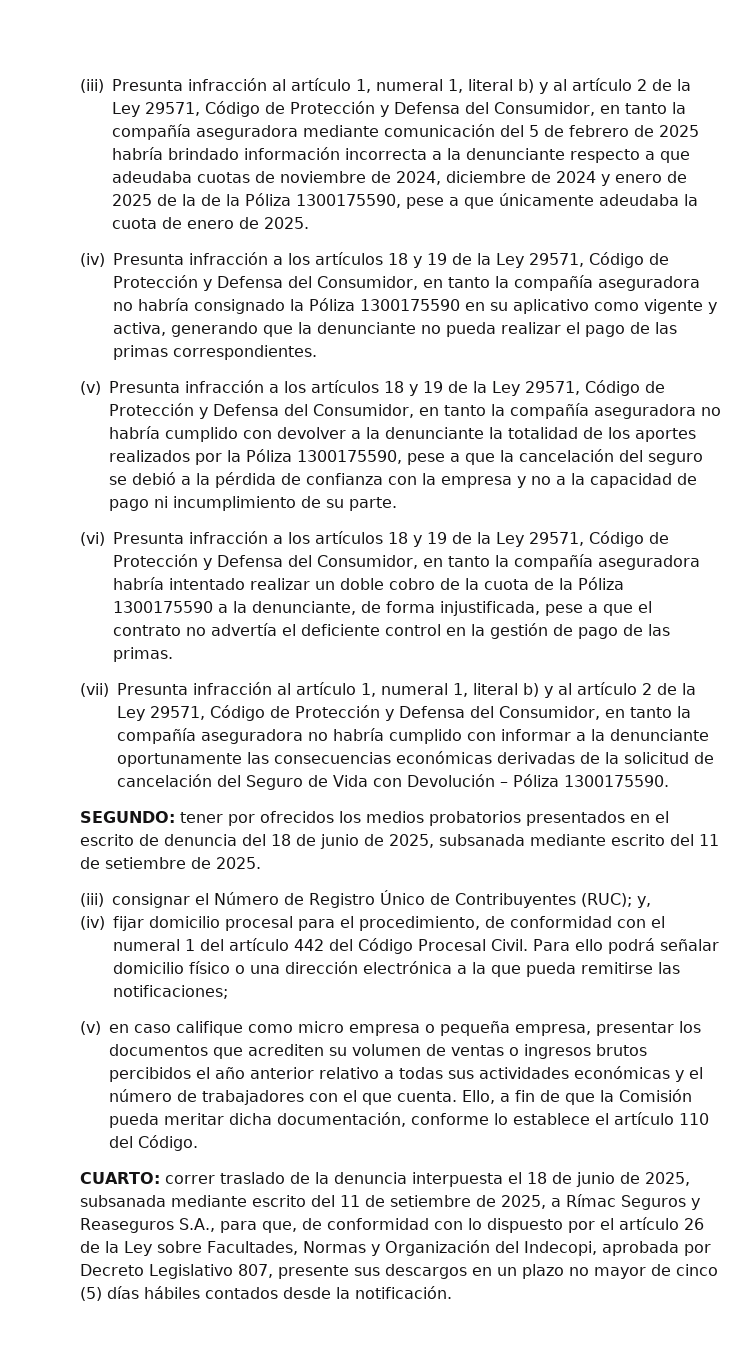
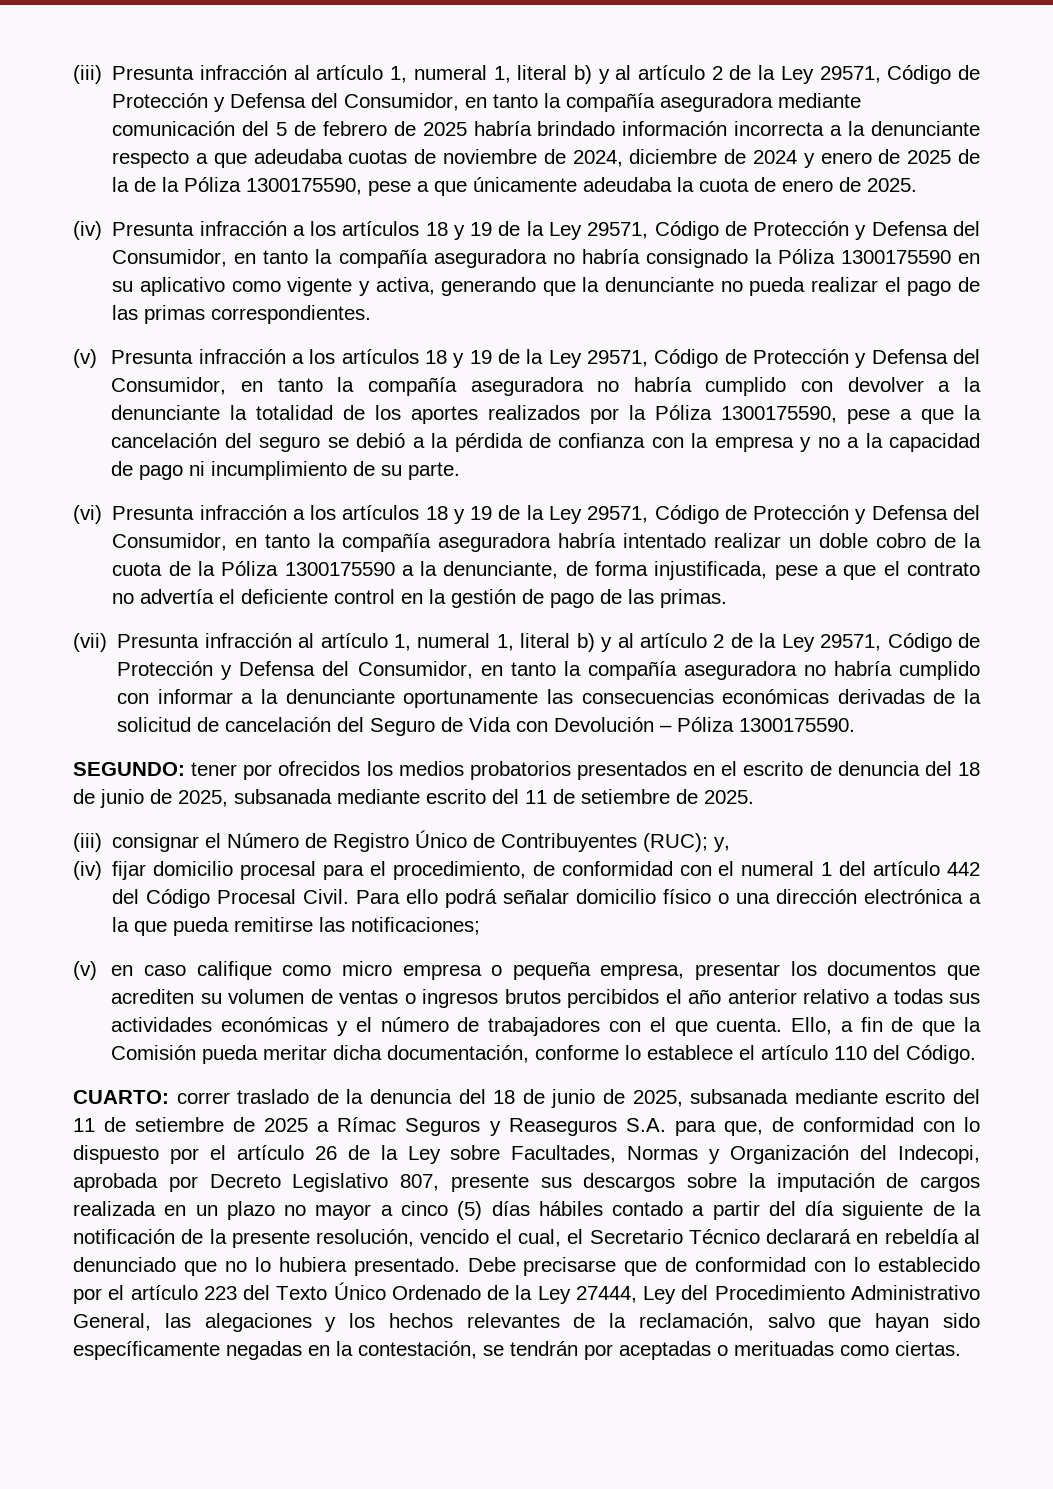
- correr traslado de la denuncia interpuesta el 18 de junio de 2025, subsanada mediante escrito del 11 de setiembre de 2025, a Rímac Seguros y Reaseguros S.A., para que, de conformidad con lo dispuesto por el artículo 26 de la Ley sobre Facultades, Normas y Organización del Indecopi, aprobada por Decreto Legislativo 807, presente sus descargos en un plazo no mayor de cinco (5) días hábiles contados desde la notificación.
+ correr traslado de la denuncia del 18 de junio de 2025, subsanada mediante escrito del 11 de setiembre de 2025 a Rímac Seguros y Reaseguros S.A. para que, de conformidad con lo dispuesto por el artículo 26 de la Ley sobre Facultades, Normas y Organización del Indecopi, aprobada por Decreto Legislativo 807, presente sus descargos sobre la imputación de cargos realizada en un plazo no mayor a cinco (5) días hábiles contado a partir del día siguiente de la notificación de la presente resolución, vencido el cual, el Secretario Técnico declarará en rebeldía al denunciado que no lo hubiera presentado. Debe precisarse que de conformidad con lo establecido por el artículo 223 del Texto Único Ordenado de la Ley 27444, Ley del Procedimiento Administrativo General, las alegaciones y los hechos relevantes de la reclamación, salvo que hayan sido específicamente negadas en la contestación, se tendrán por aceptadas o merituadas como ciertas.

